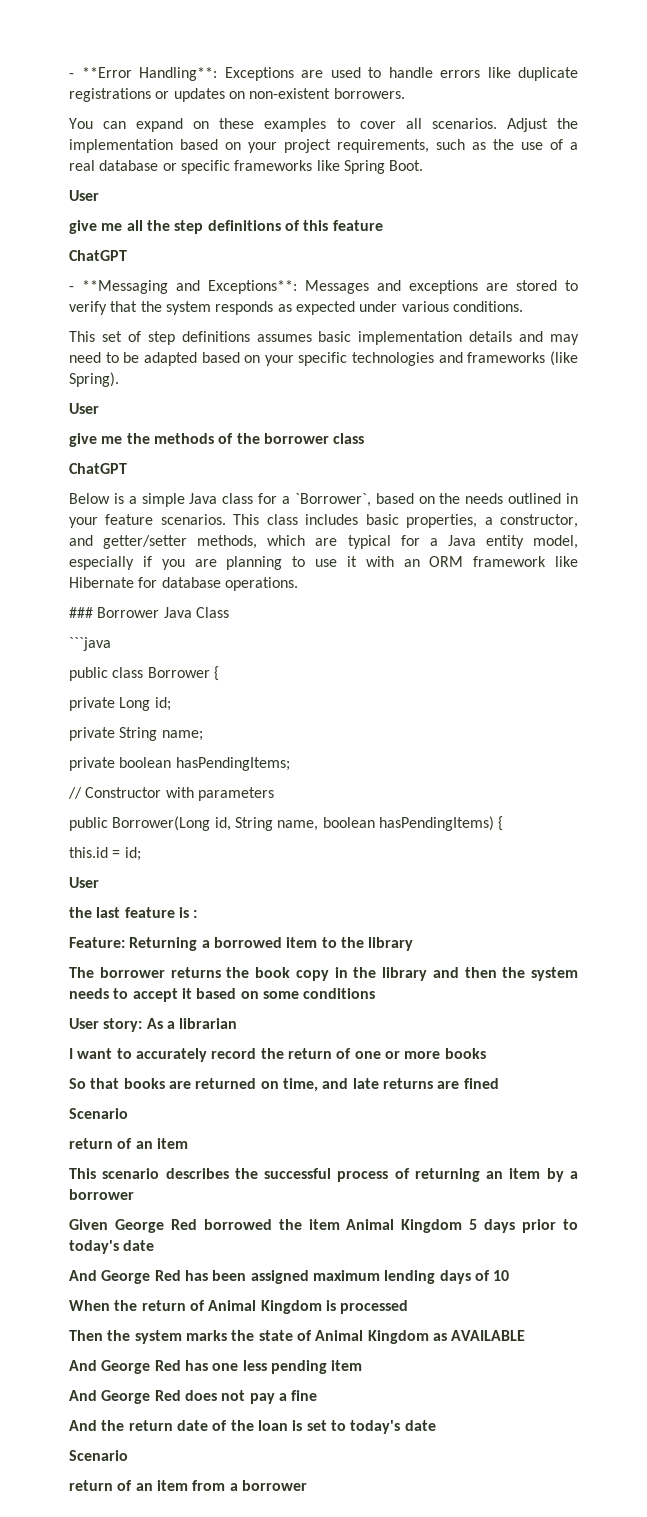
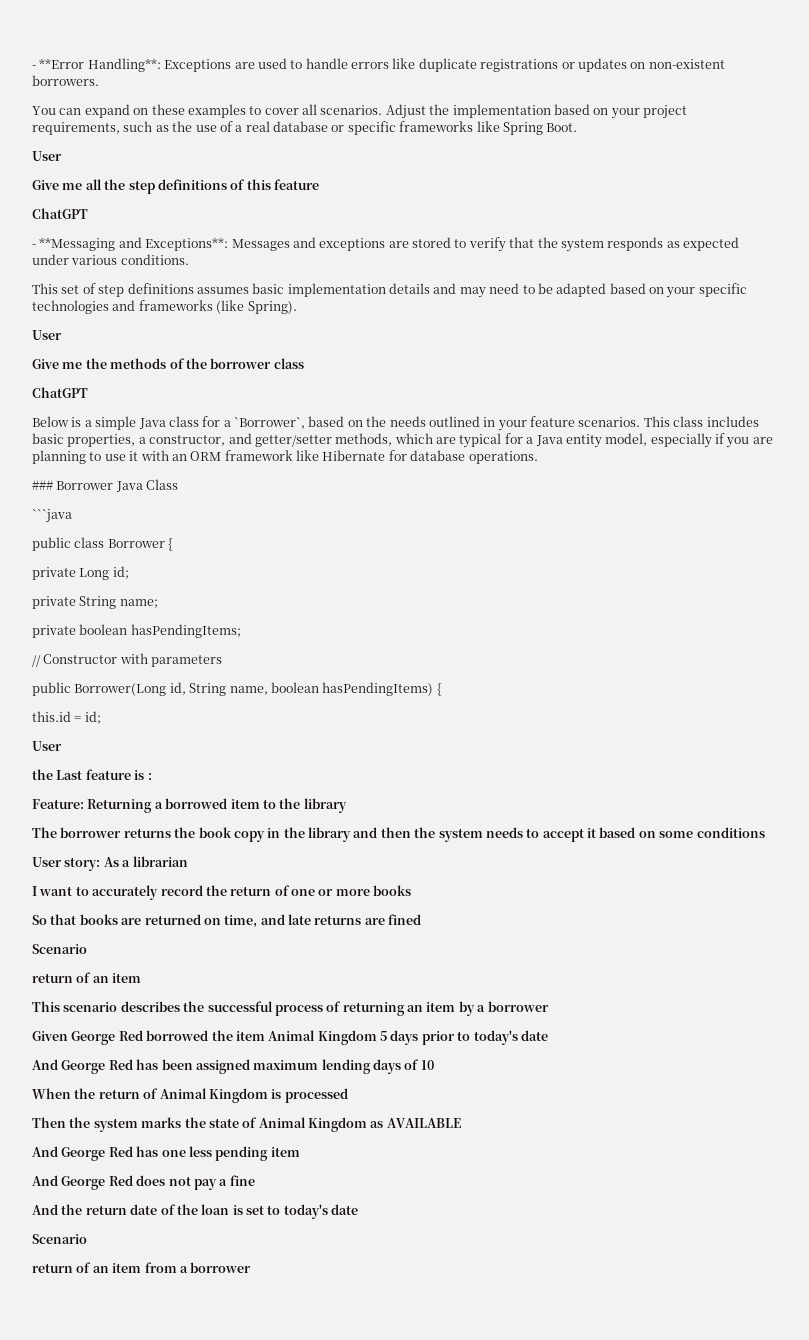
- give me all the step definitions of this feature
+ Give me all the step definitions of this feature
- give me the methods of the borrower class
+ Give me the methods of the borrower class
- the last feature is :
+ the Last feature is :

